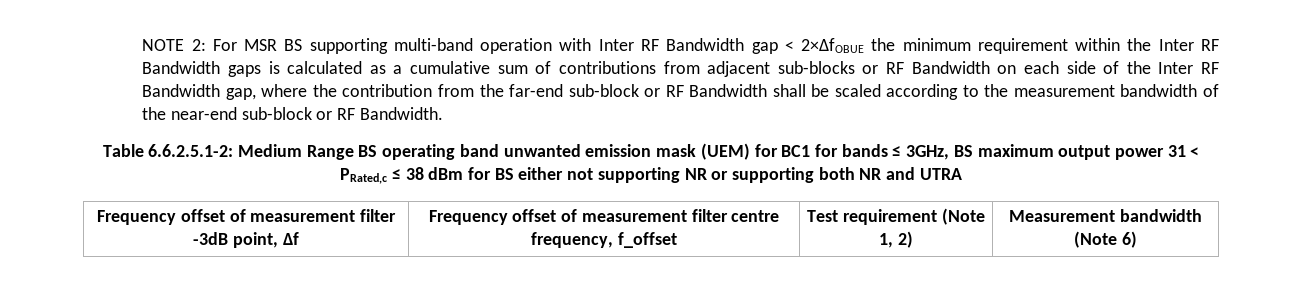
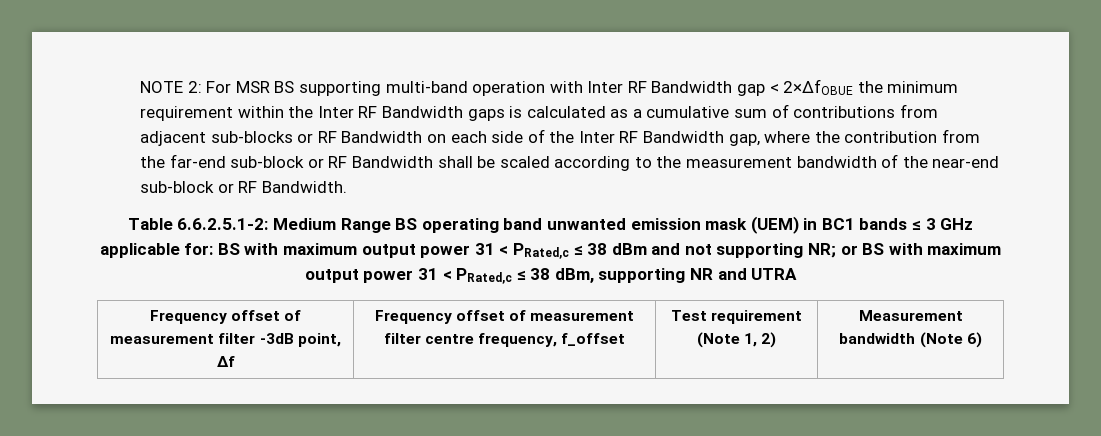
- Table 6.6.2.5.1-2: Medium Range BS operating band unwanted emission mask (UEM) for BC1 for bands ≤ 3GHz, BS maximum output power 31 < PRated,c ≤ 38 dBm for BS either not supporting NR or supporting both NR and UTRA
+ Table 6.6.2.5.1-2: Medium Range BS operating band unwanted emission mask (UEM) in BC1 bands ≤ 3 GHz applicable for: BS with maximum output power 31 < PRated,c ≤ 38 dBm and not supporting NR; or BS with maximum output power 31 < PRated,c ≤ 38 dBm, supporting NR and UTRA

